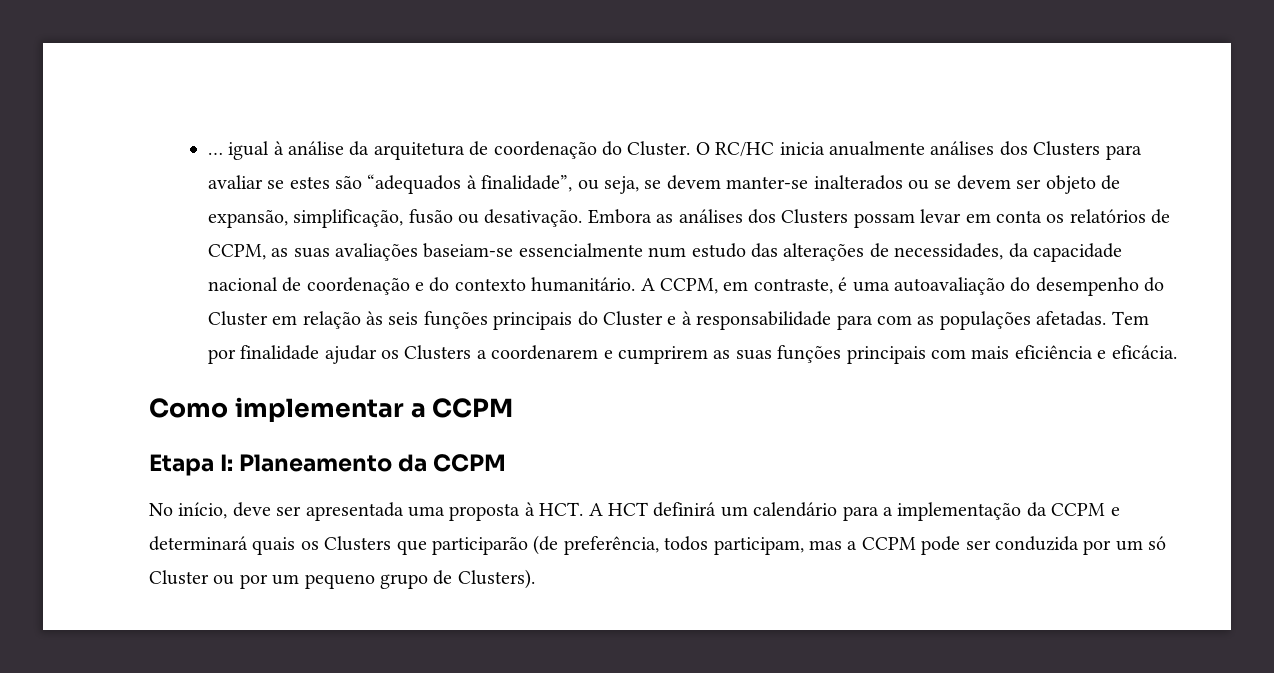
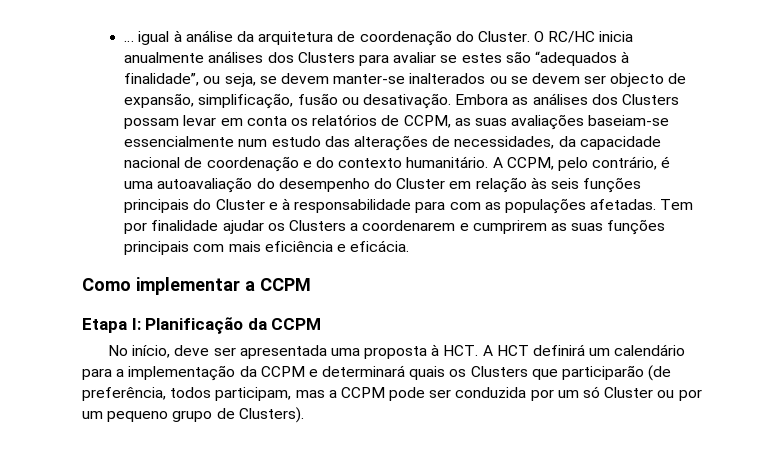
- O RC/HC inicia anualmente análises dos Clusters para avaliar se estes são “adequados à finalidade”, ou seja, se devem manter-se inalterados ou se devem ser objeto de expansão, simplificação, fusão ou desativação.
+ O RC/HC inicia anualmente análises dos Clusters para avaliar se estes são “adequados à finalidade”, ou seja, se devem manter-se inalterados ou se devem ser objecto de expansão, simplificação, fusão ou desativação.
- A CCPM, em contraste, é uma autoavaliação do desempenho do Cluster em relação às seis funções principais do Cluster e à responsabilidade para com as populações afetadas.
+ A CCPM, pelo contrário, é uma autoavaliação do desempenho do Cluster em relação às seis funções principais do Cluster e à responsabilidade para com as populações afetadas.
- Etapa I: Planeamento da CCPM
+ Etapa I: Planificação da CCPM

